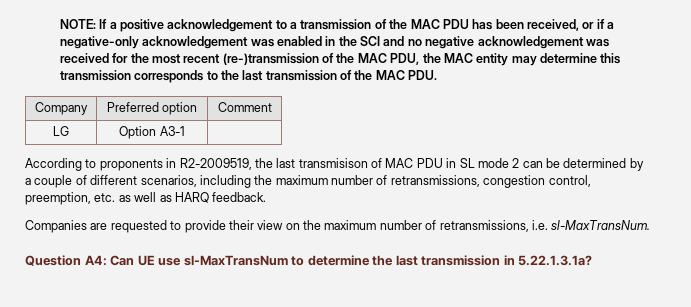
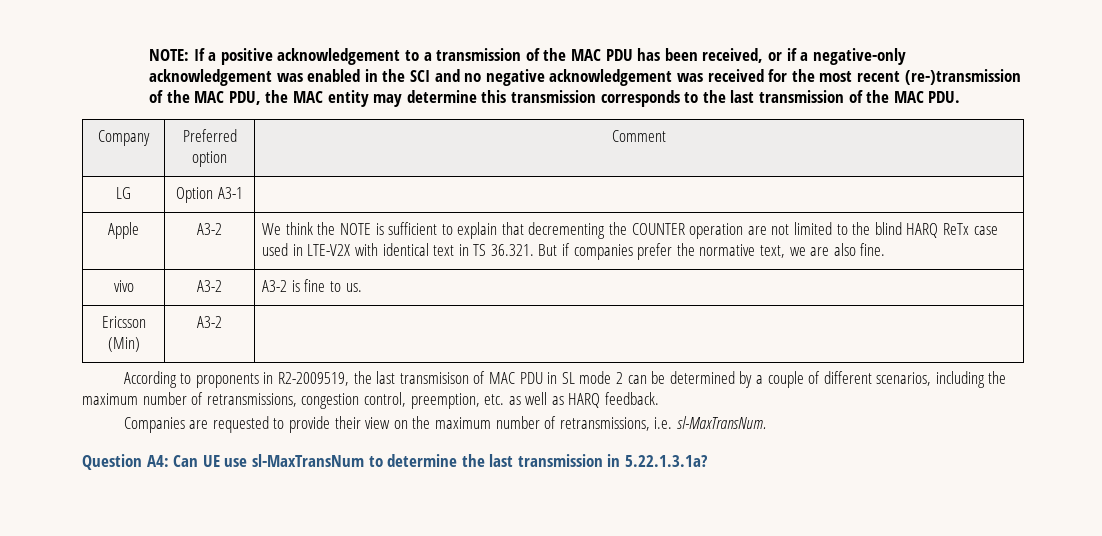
+ Apple | A3-2 | We think the NOTE is sufficient to explain that decrementing the COUNTER operation are not limited to the blind HARQ ReTx case used in LTE-V2X with identical text in TS 36.321. But if companies prefer the normative text, we are also fine.
+ vivo | A3-2 | A3-2 is fine to us.
+ Ericsson (Min) | A3-2 |

